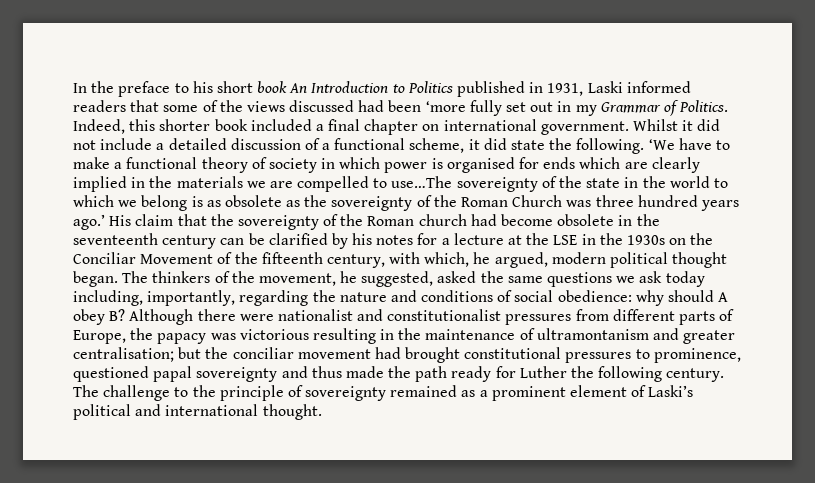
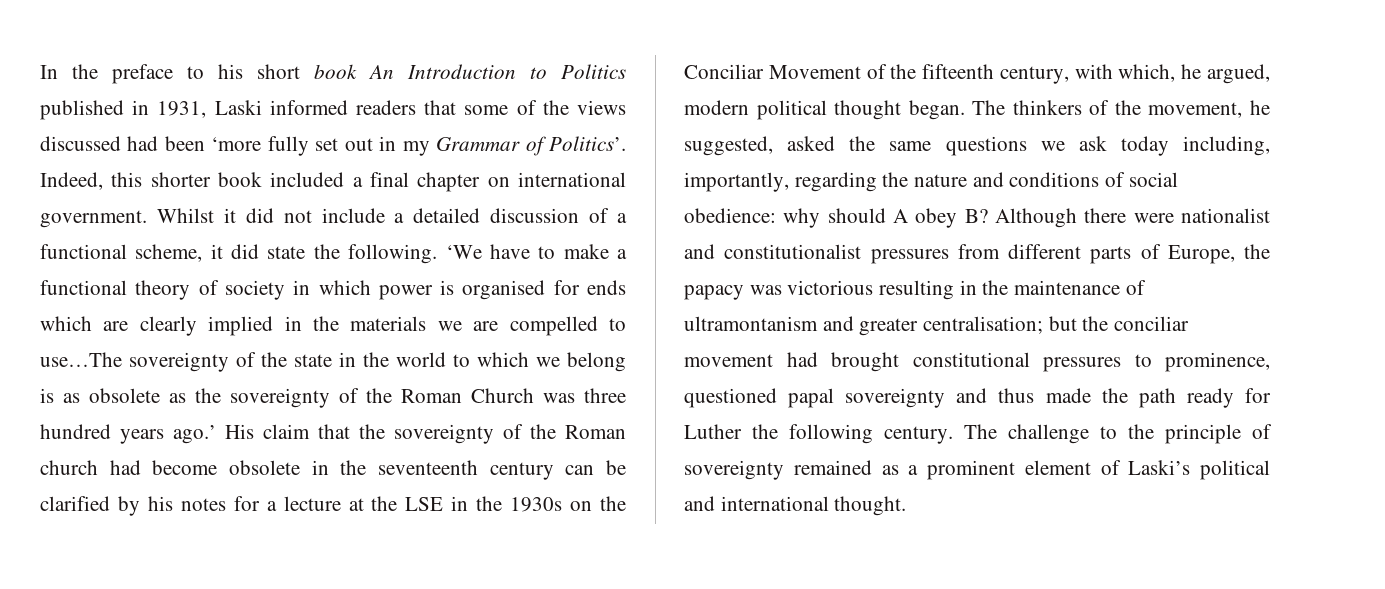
- In the preface to his short book An Introduction to Politics published in 1931, Laski informed readers that some of the views discussed had been ‘more fully set out in my Grammar of Politics.
+ In the preface to his short book An Introduction to Politics published in 1931, Laski informed readers that some of the views discussed had been ‘more fully set out in my Grammar of Politics’.

